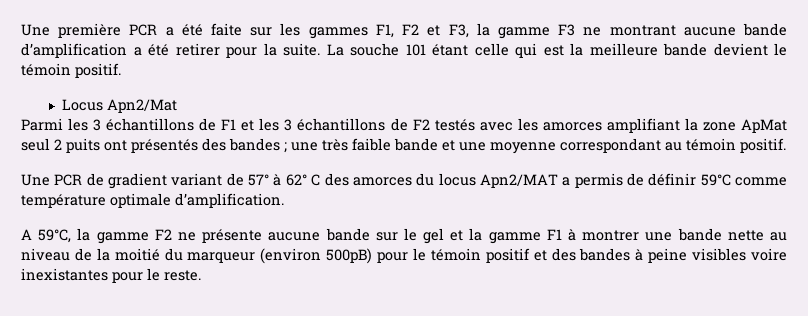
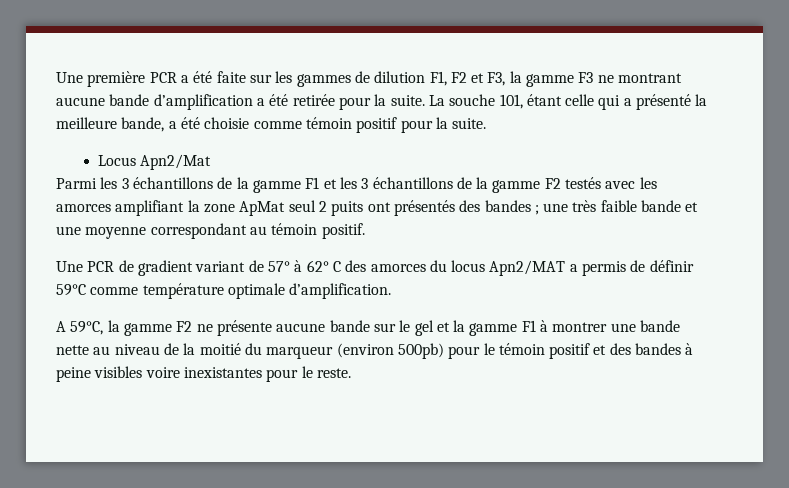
- Une première PCR a été faite sur les gammes F1, F2 et F3, la gamme F3 ne montrant aucune bande d’amplification a été retirer pour la suite.
+ Une première PCR a été faite sur les gammes de dilution F1, F2 et F3, la gamme F3 ne montrant aucune bande d’amplification a été retirée pour la suite.
- La souche 101 étant celle qui est la meilleure bande devient le témoin positif.
+ La souche 101, étant celle qui a présenté la meilleure bande, a été choisie comme témoin positif pour la suite.
- Parmi les 3 échantillons de F1 et les 3 échantillons de F2 testés avec les amorces amplifiant la zone ApMat seul 2 puits ont présentés des bandes ; une très faible bande et une moyenne correspondant au témoin positif.
+ Parmi les 3 échantillons de la gamme F1 et les 3 échantillons de la gamme F2 testés avec les amorces amplifiant la zone ApMat seul 2 puits ont présentés des bandes ; une très faible bande et une moyenne correspondant au témoin positif.
- A 59°C, la gamme F2 ne présente aucune bande sur le gel et la gamme F1 à montrer une bande nette au niveau de la moitié du marqueur (environ 500pB) pour le témoin positif et des bandes à peine visibles voire inexistantes pour le reste.
+ A 59°C, la gamme F2 ne présente aucune bande sur le gel et la gamme F1 à montrer une bande nette au niveau de la moitié du marqueur (environ 500pb) pour le témoin positif et des bandes à peine visibles voire inexistantes pour le reste.

